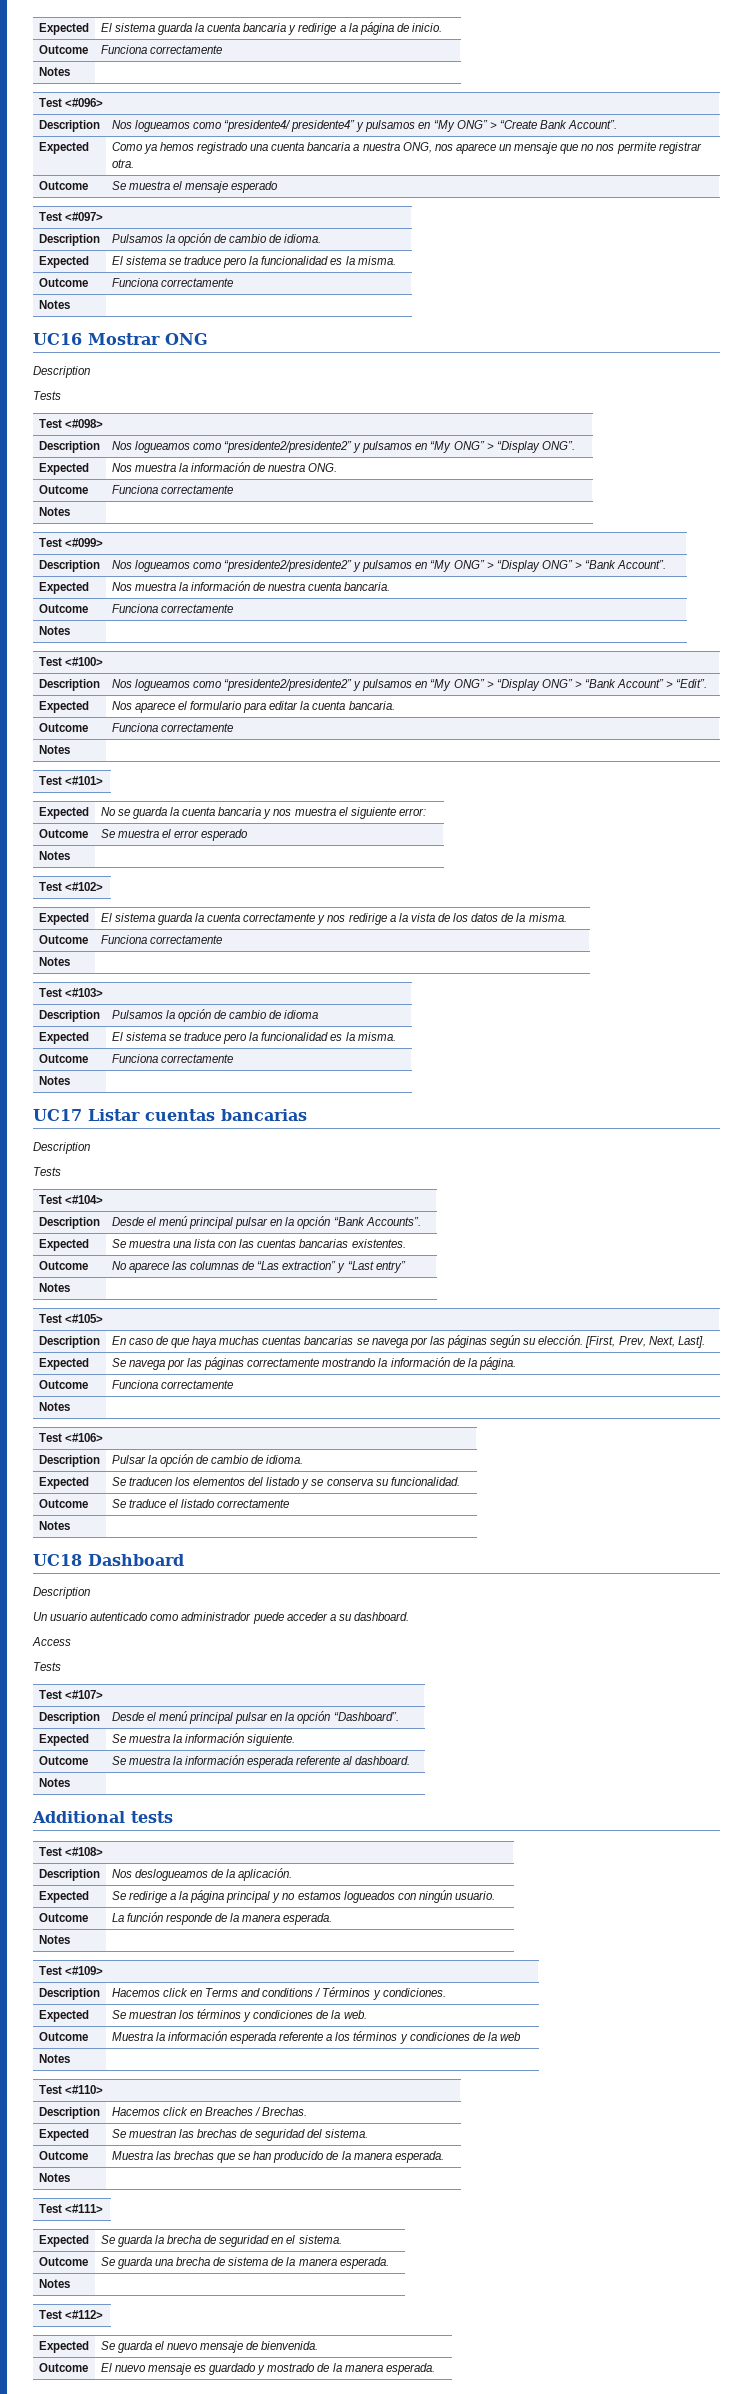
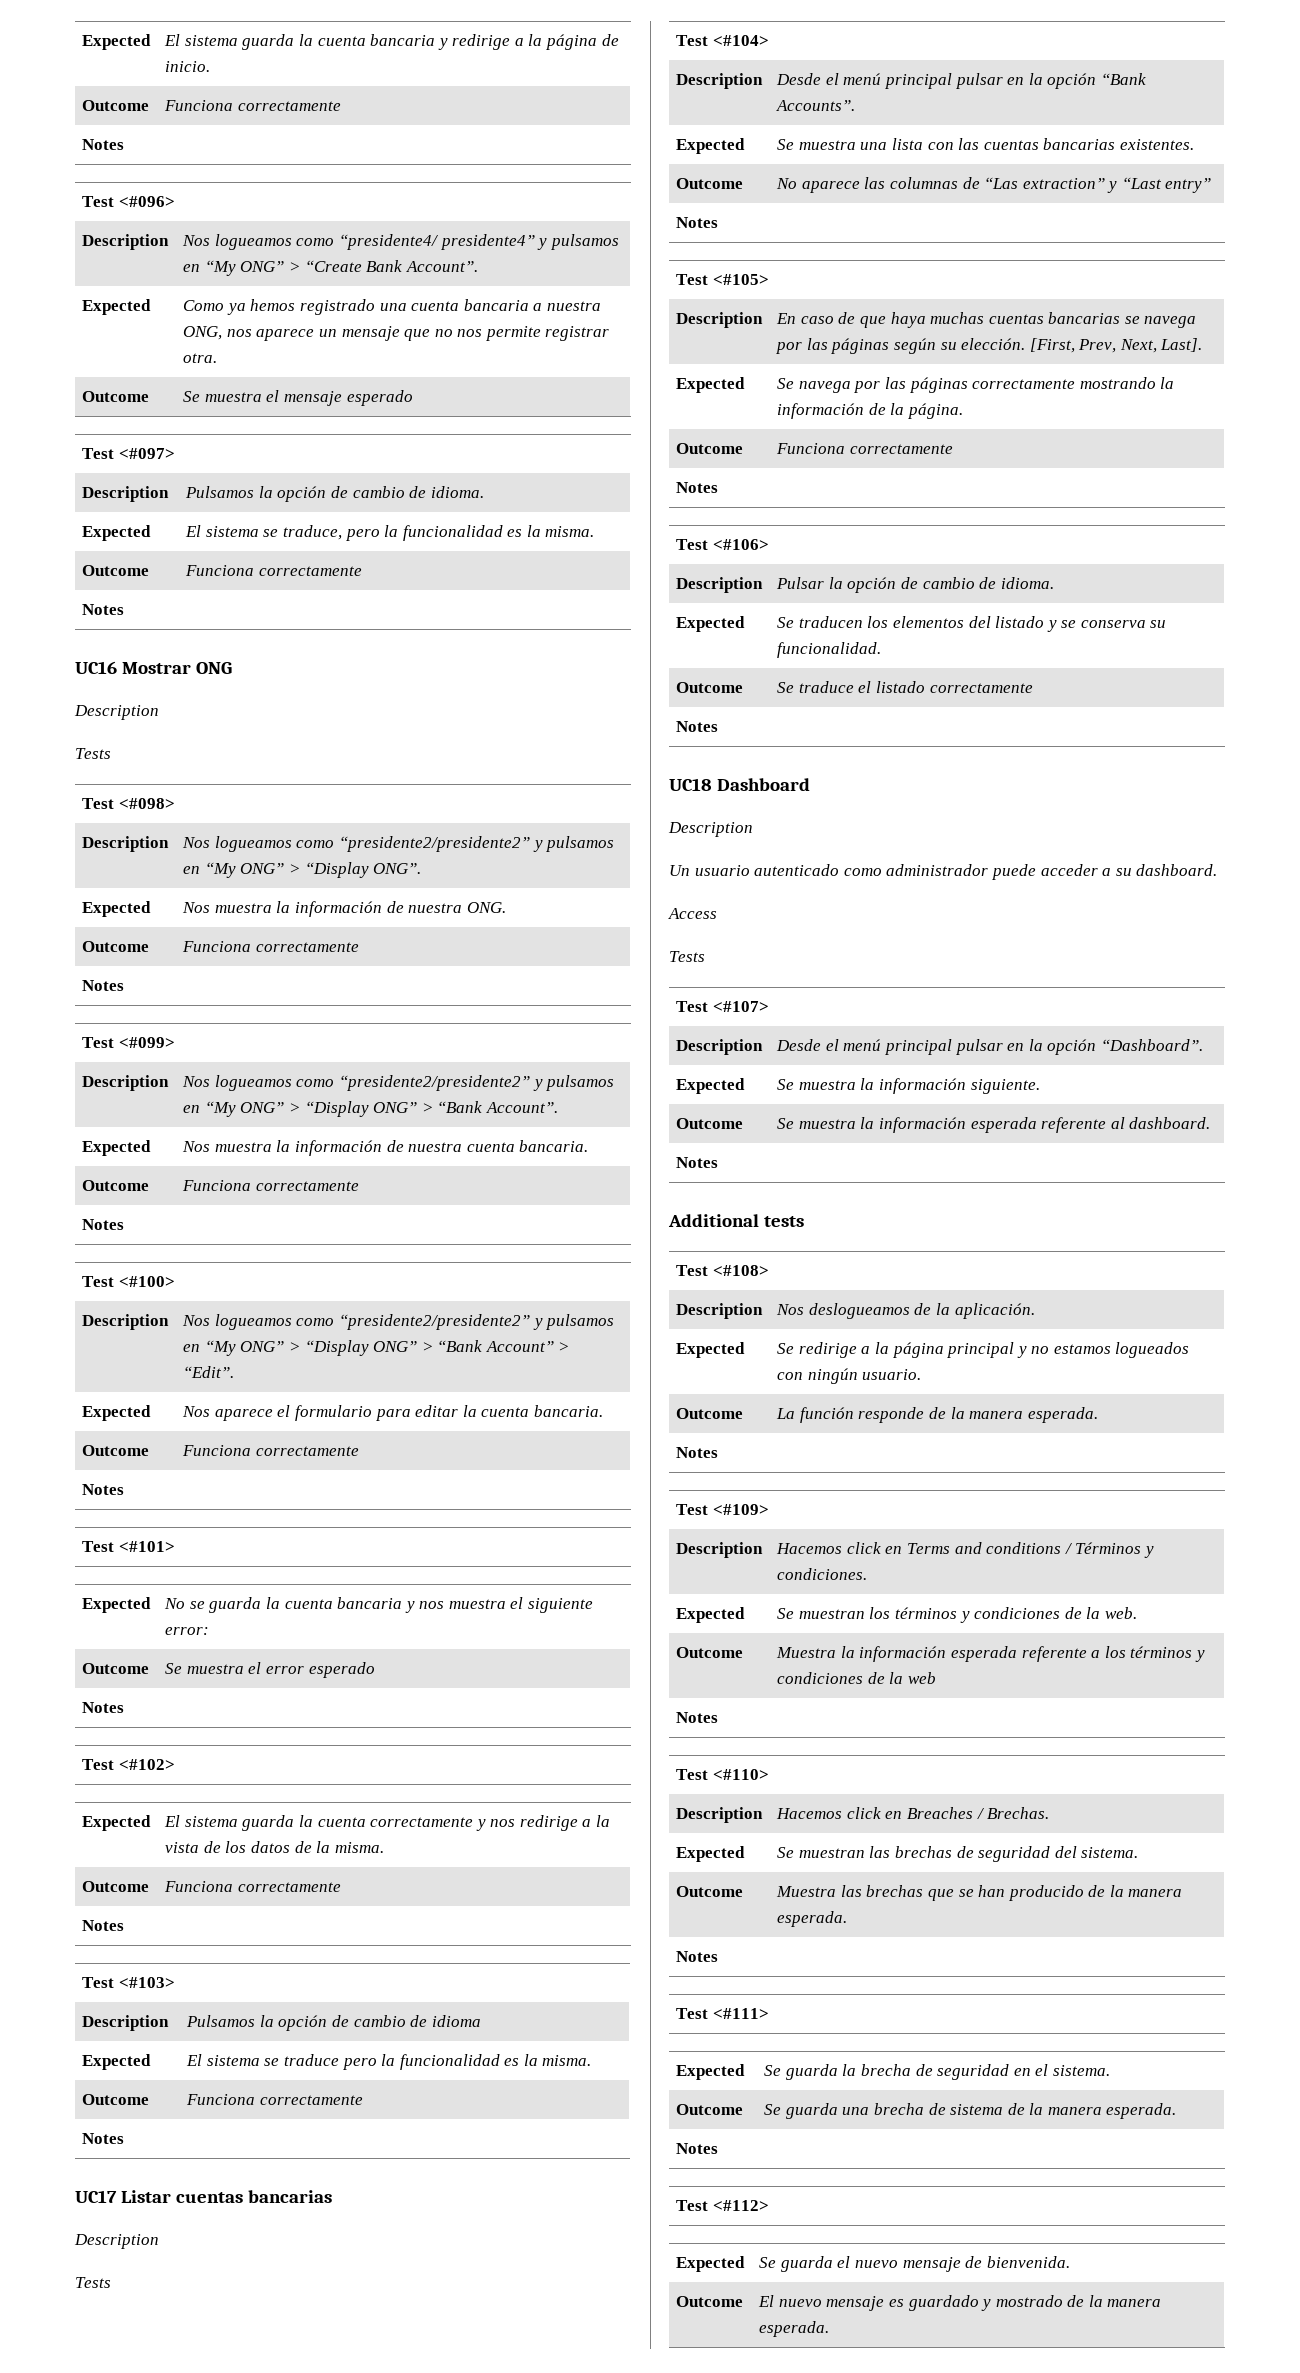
  Description | Pulsamos la opción de cambio de idioma.
- Expected | El sistema se traduce pero la funcionalidad es la misma.
+ Expected | El sistema se traduce, pero la funcionalidad es la misma.

